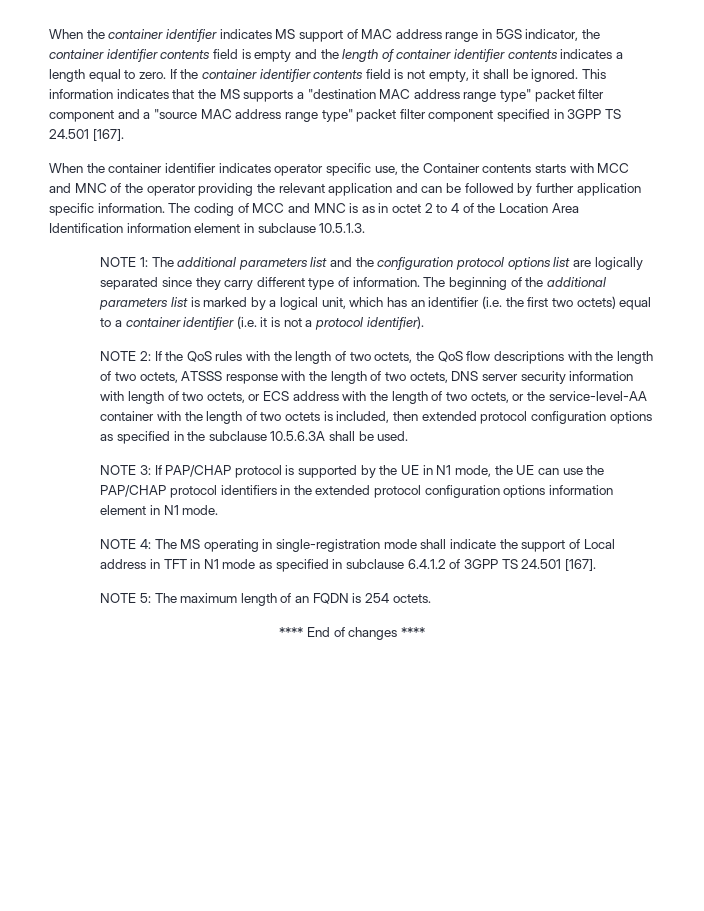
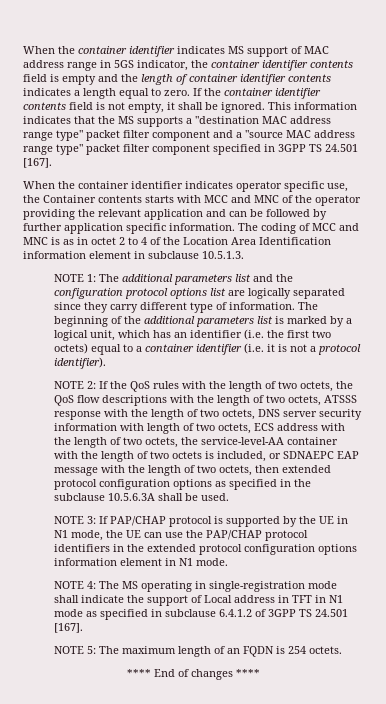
- If the QoS rules with the length of two octets, the QoS flow descriptions with the length of two octets, ATSSS response with the length of two octets, DNS server security information with length of two octets, or ECS address with the length of two octets, or the service-level-AA container with the length of two octets is included, then extended protocol configuration options as specified in the subclause 10.5.6.3A shall be used.
+ If the QoS rules with the length of two octets, the QoS flow descriptions with the length of two octets, ATSSS response with the length of two octets, DNS server security information with length of two octets, ECS address with the length of two octets, the service-level-AA container with the length of two octets is included, or SDNAEPC EAP message with the length of two octets, then extended protocol configuration options as specified in the subclause 10.5.6.3A shall be used.

